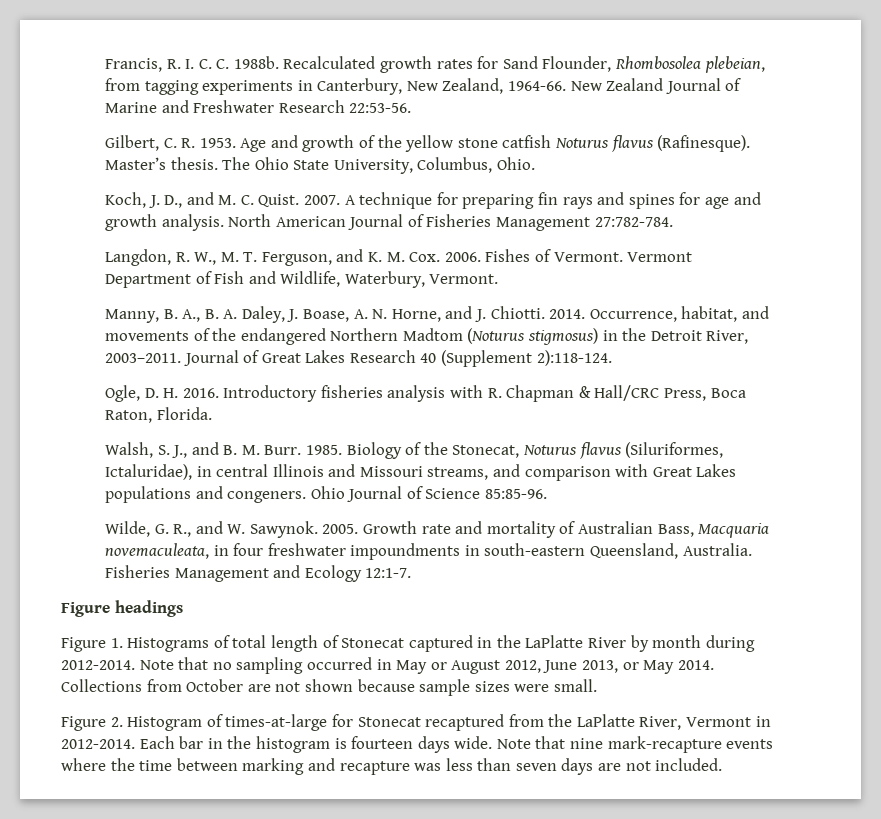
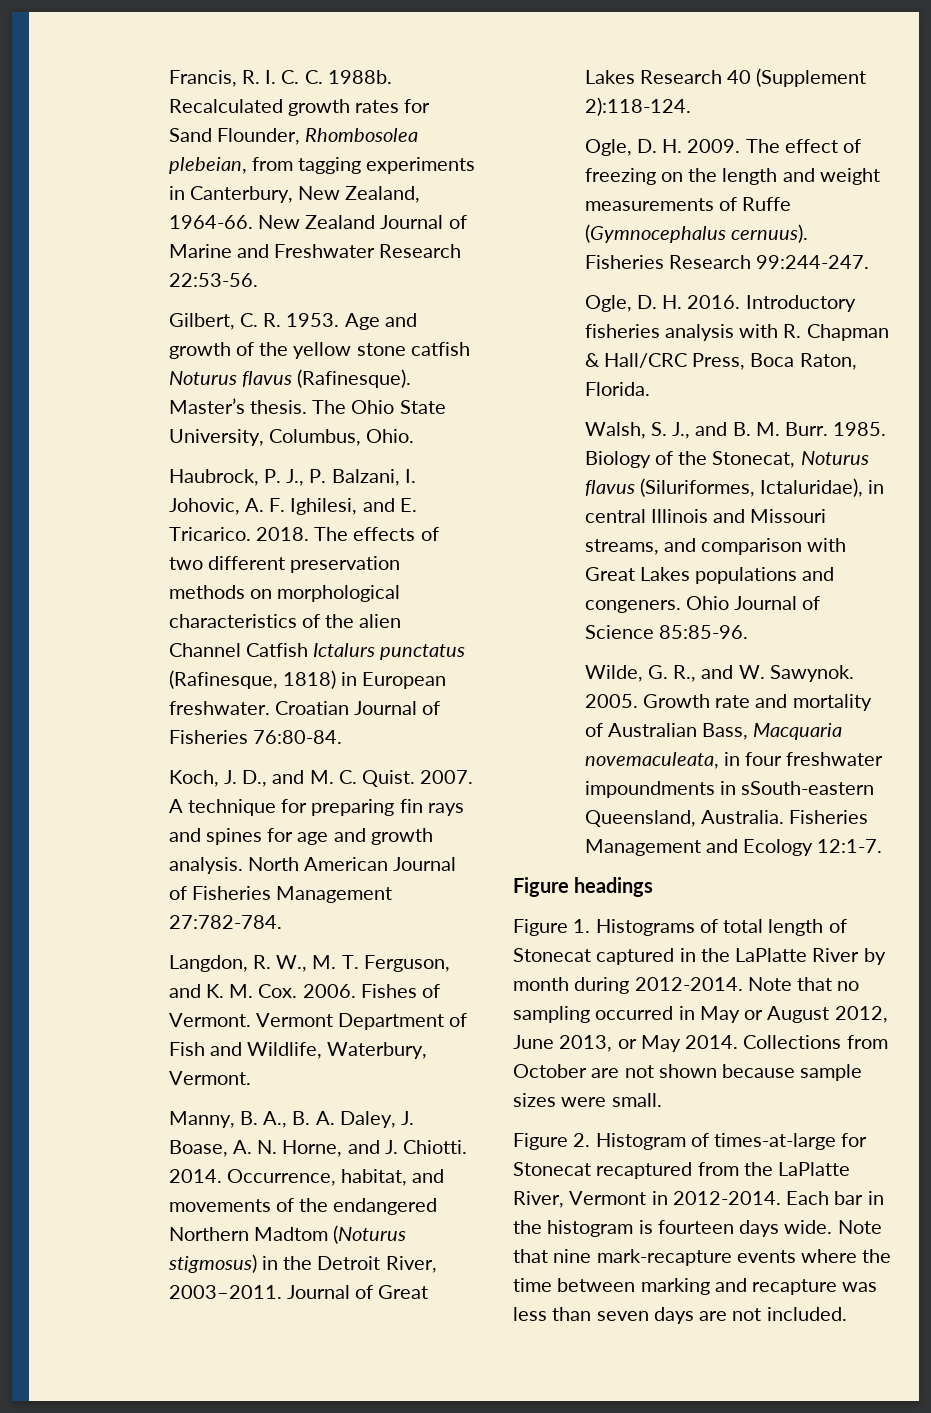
+ Haubrock, P. J., P. Balzani, I. Johovic, A. F. Ighilesi, and E. Tricarico. 2018. The effects of two different preservation methods on morphological characteristics of the alien Channel Catfish Ictalurs punctatus (Rafinesque, 1818) in European freshwater. Croatian Journal of Fisheries 76:80-84.
+ Ogle, D. H. 2009. The effect of freezing on the length and weight measurements of Ruffe (Gymnocephalus cernuus). Fisheries Research 99:244-247.
- Growth rate and mortality of Australian Bass, Macquaria novemaculeata, in four freshwater impoundments in south-eastern Queensland, Australia.
+ Growth rate and mortality of Australian Bass, Macquaria novemaculeata, in four freshwater impoundments in sSouth-eastern Queensland, Australia.

